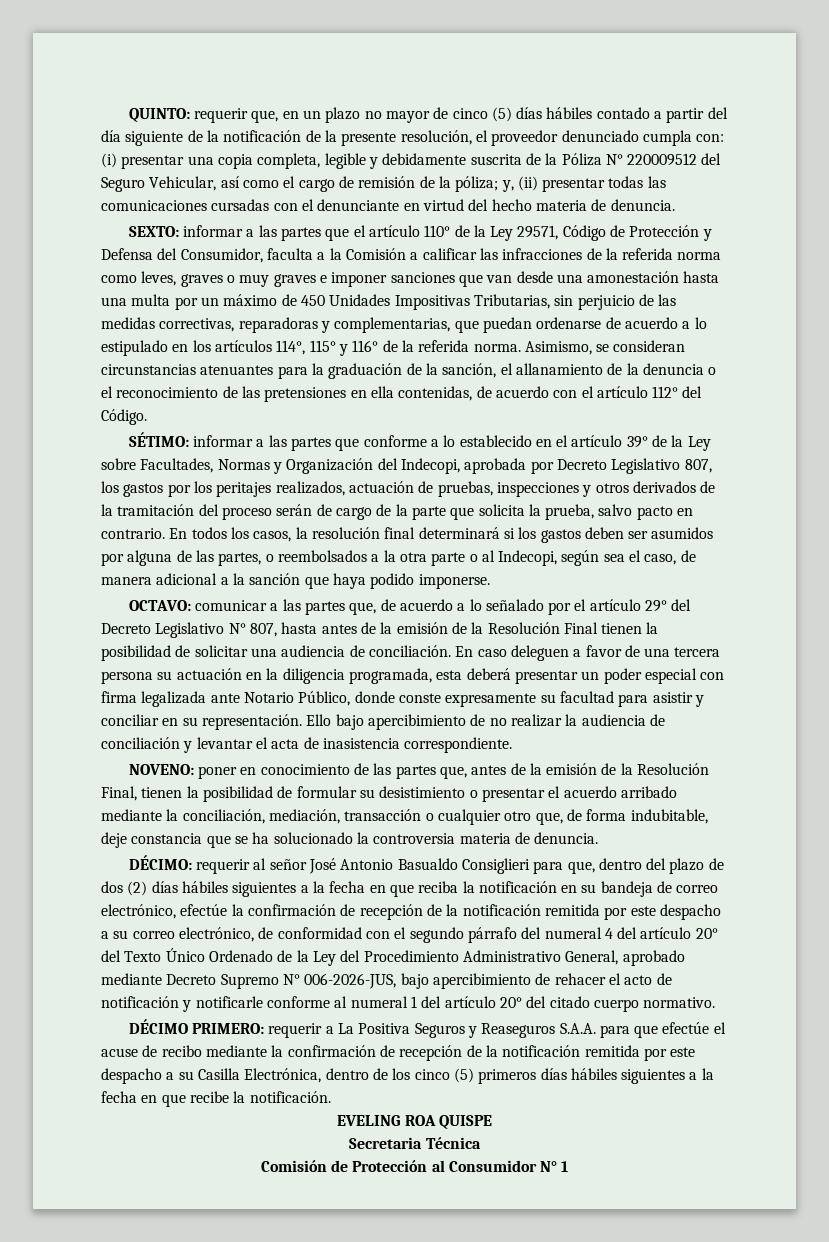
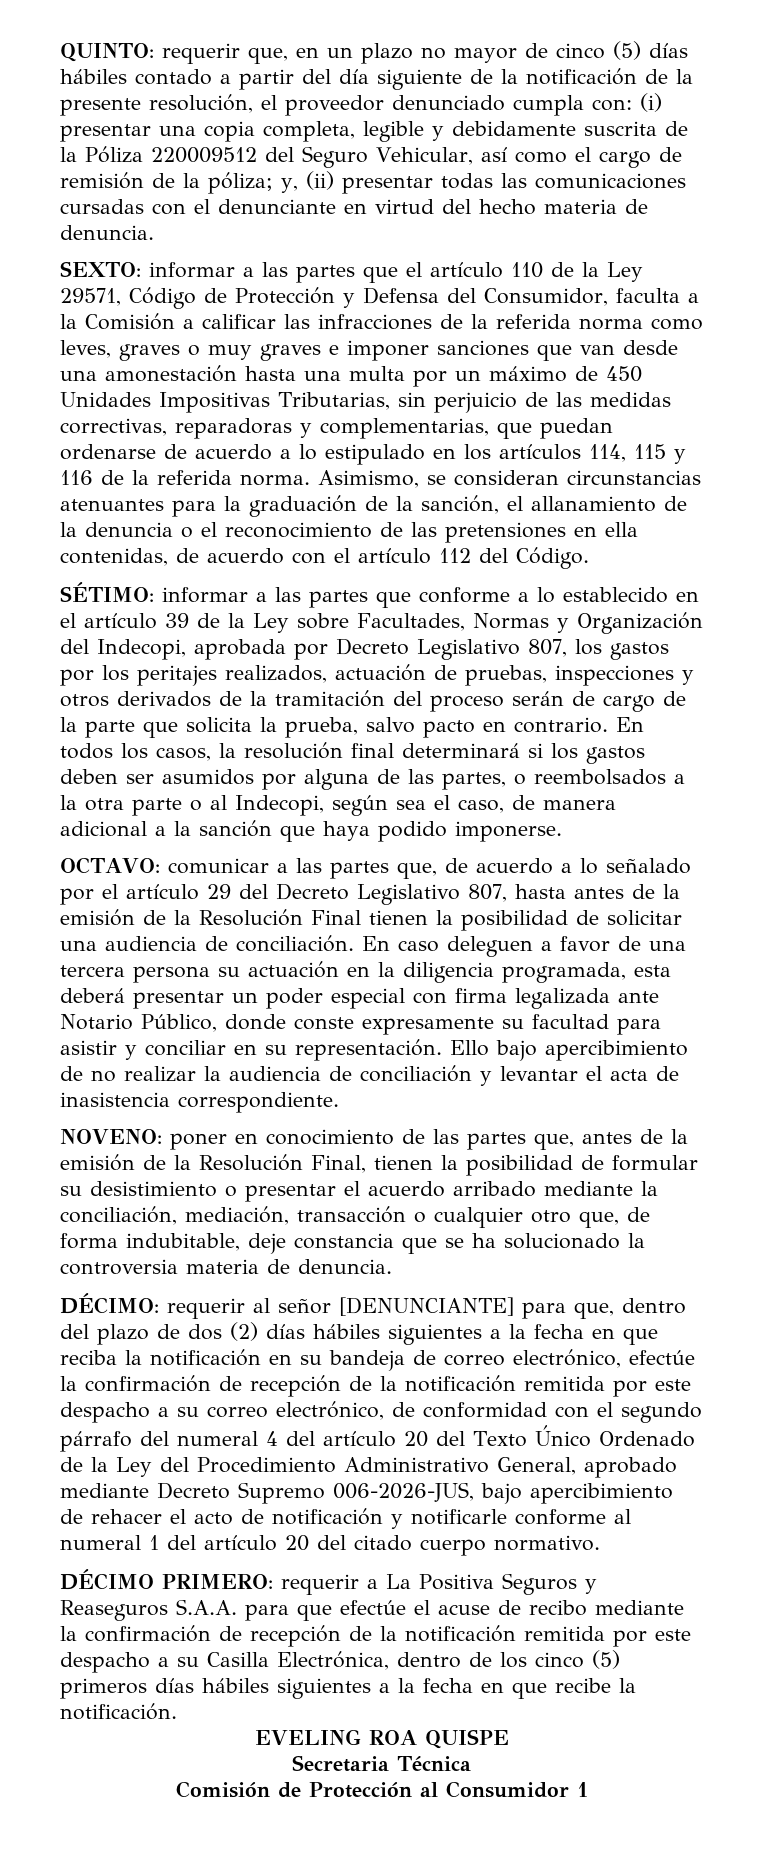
- (i) presentar una copia completa, legible y debidamente suscrita de la Póliza N° 220009512 del Seguro Vehicular, así como el cargo de remisión de la póliza;
+ (i) presentar una copia completa, legible y debidamente suscrita de la Póliza 220009512 del Seguro Vehicular, así como el cargo de remisión de la póliza;
- informar a las partes que el artículo 110° de la Ley 29571, Código de Protección y Defensa del Consumidor, faculta a la Comisión a calificar las infracciones de la referida norma como leves, graves o muy graves e imponer sanciones que van desde una amonestación hasta una multa por un máximo de 450 Unidades Impositivas Tributarias, sin perjuicio de las medidas correctivas, reparadoras y complementarias, que puedan ordenarse de acuerdo a lo estipulado en los artículos 114°, 115° y 116° de la referida norma.
+ informar a las partes que el artículo 110 de la Ley 29571, Código de Protección y Defensa del Consumidor, faculta a la Comisión a calificar las infracciones de la referida norma como leves, graves o muy graves e imponer sanciones que van desde una amonestación hasta una multa por un máximo de 450 Unidades Impositivas Tributarias, sin perjuicio de las medidas correctivas, reparadoras y complementarias, que puedan ordenarse de acuerdo a lo estipulado en los artículos 114, 115 y 116 de la referida norma.
- Asimismo, se consideran circunstancias atenuantes para la graduación de la sanción, el allanamiento de la denuncia o el reconocimiento de las pretensiones en ella contenidas, de acuerdo con el artículo 112° del Código.
+ Asimismo, se consideran circunstancias atenuantes para la graduación de la sanción, el allanamiento de la denuncia o el reconocimiento de las pretensiones en ella contenidas, de acuerdo con el artículo 112 del Código.
- SÉTIMO: informar a las partes que conforme a lo establecido en el artículo 39° de la Ley sobre Facultades, Normas y Organización del Indecopi, aprobada por Decreto Legislativo 807, los gastos por los peritajes realizados, actuación de pruebas, inspecciones y otros derivados de la tramitación del proceso serán de cargo de la parte que solicita la prueba, salvo pacto en contrario.
+ SÉTIMO: informar a las partes que conforme a lo establecido en el artículo 39 de la Ley sobre Facultades, Normas y Organización del Indecopi, aprobada por Decreto Legislativo 807, los gastos por los peritajes realizados, actuación de pruebas, inspecciones y otros derivados de la tramitación del proceso serán de cargo de la parte que solicita la prueba, salvo pacto en contrario.
- OCTAVO: comunicar a las partes que, de acuerdo a lo señalado por el artículo 29° del Decreto Legislativo N° 807, hasta antes de la emisión de la Resolución Final tienen la posibilidad de solicitar una audiencia de conciliación.
+ OCTAVO: comunicar a las partes que, de acuerdo a lo señalado por el artículo 29 del Decreto Legislativo 807, hasta antes de la emisión de la Resolución Final tienen la posibilidad de solicitar una audiencia de conciliación.
- requerir al señor José Antonio Basualdo Consiglieri para que, dentro del plazo de dos (2) días hábiles siguientes a la fecha en que reciba la notificación en su bandeja de correo electrónico, efectúe la confirmación de recepción de la notificación remitida por este despacho a su correo electrónico, de conformidad con el segundo párrafo del numeral 4 del artículo 20° del Texto Único Ordenado de la Ley del Procedimiento Administrativo General, aprobado mediante Decreto Supremo N° 006-2026-JUS, bajo apercibimiento de rehacer el acto de notificación y notificarle conforme al numeral 1 del artículo 20° del citado cuerpo normativo.
+ requerir al señor [DENUNCIANTE] para que, dentro del plazo de dos (2) días hábiles siguientes a la fecha en que reciba la notificación en su bandeja de correo electrónico, efectúe la confirmación de recepción de la notificación remitida por este despacho a su correo electrónico, de conformidad con el segundo párrafo del numeral 4 del artículo 20 del Texto Único Ordenado de la Ley del Procedimiento Administrativo General, aprobado mediante Decreto Supremo 006-2026-JUS, bajo apercibimiento de rehacer el acto de notificación y notificarle conforme al numeral 1 del artículo 20 del citado cuerpo normativo.
- Comisión de Protección al Consumidor N° 1
+ Comisión de Protección al Consumidor 1

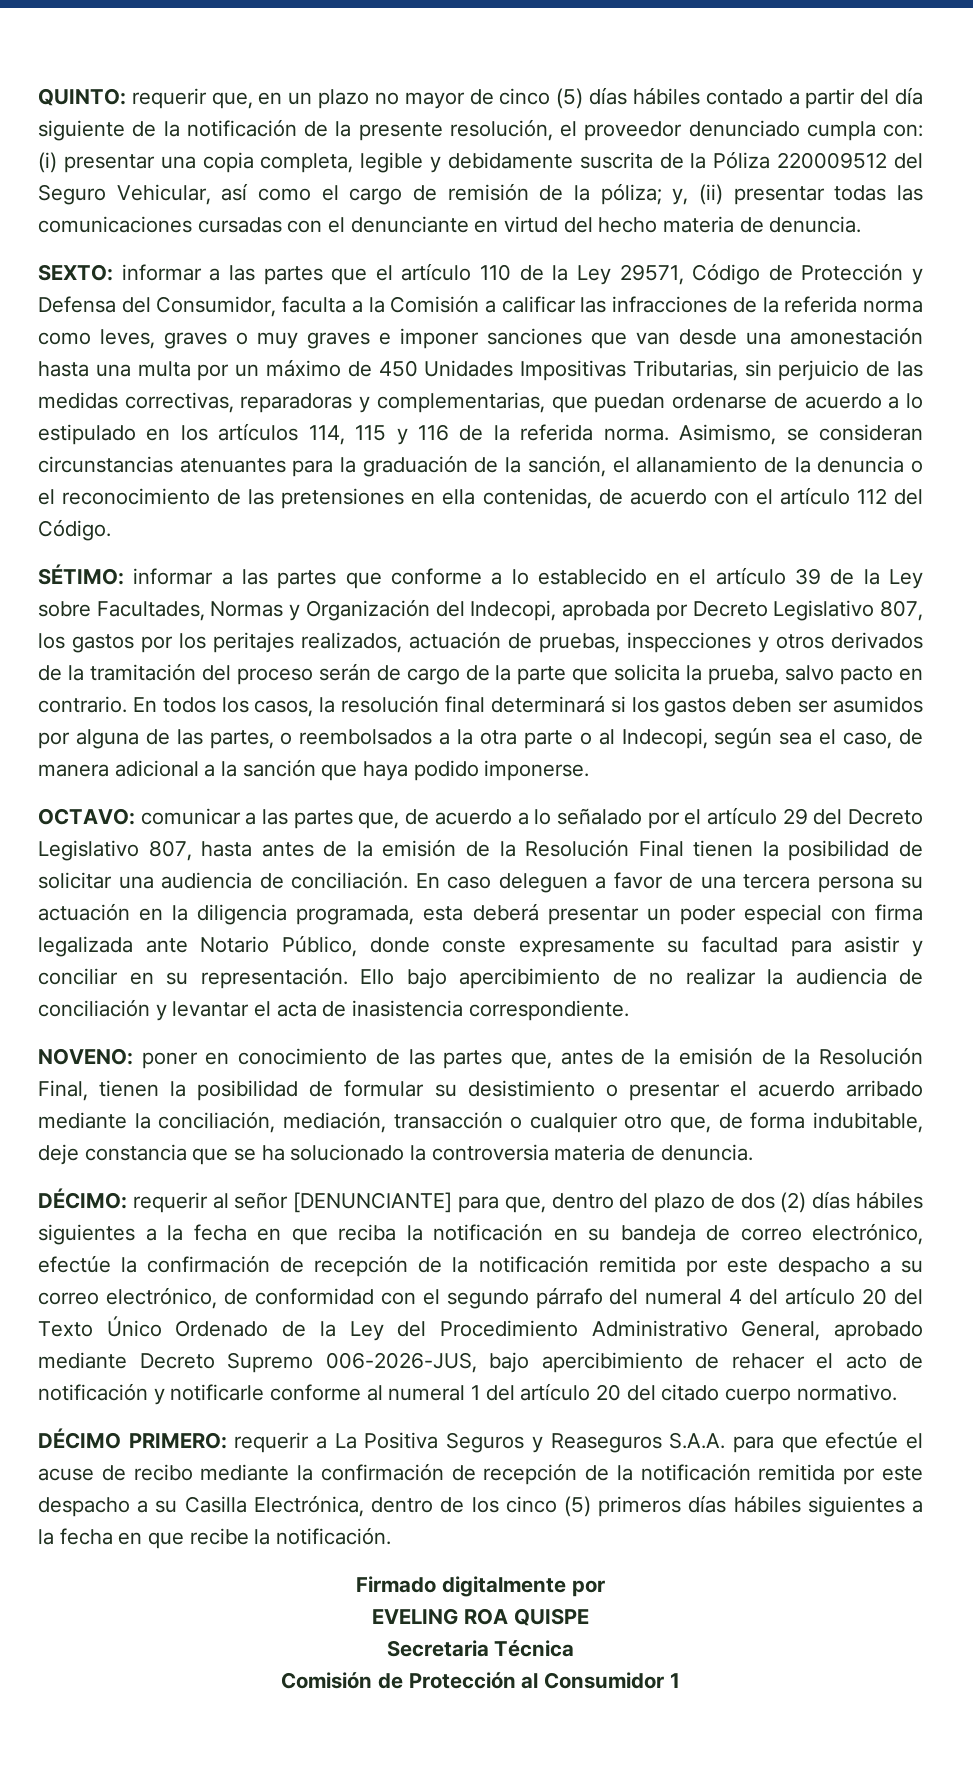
+ Firmado digitalmente por

